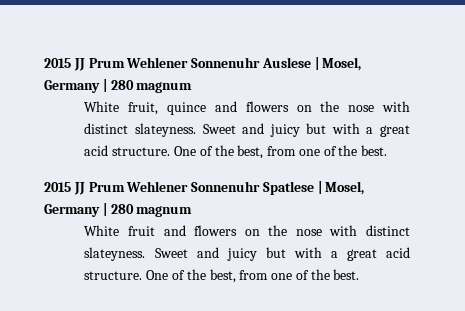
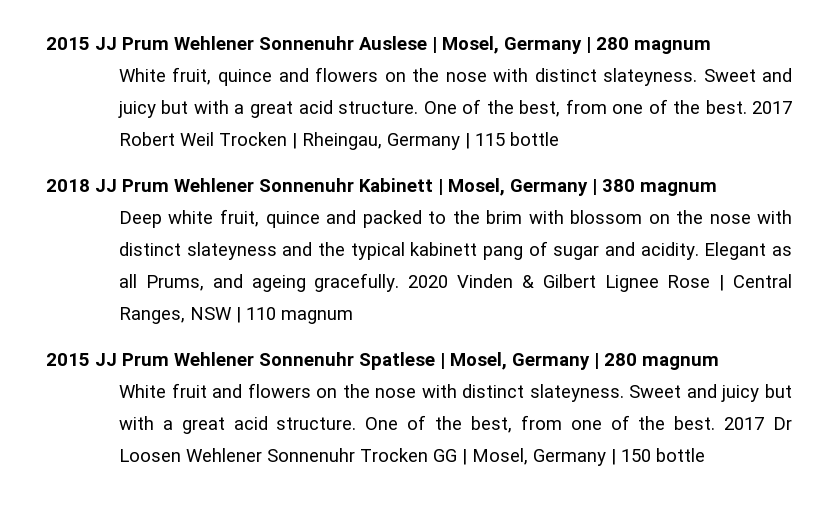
+ 2017 Robert Weil Trocken | Rheingau, Germany | 115 bottle
+ 2018 JJ Prum Wehlener Sonnenuhr Kabinett | Mosel, Germany | 380 magnum
+ Deep white fruit, quince and packed to the brim with blossom on the nose with distinct slateyness and the typical kabinett pang of sugar and acidity. Elegant as all Prums, and ageing gracefully. 2020 Vinden & Gilbert Lignee Rose | Central Ranges, NSW | 110 magnum
+ 2017 Dr Loosen Wehlener Sonnenuhr Trocken GG | Mosel, Germany | 150 bottle

